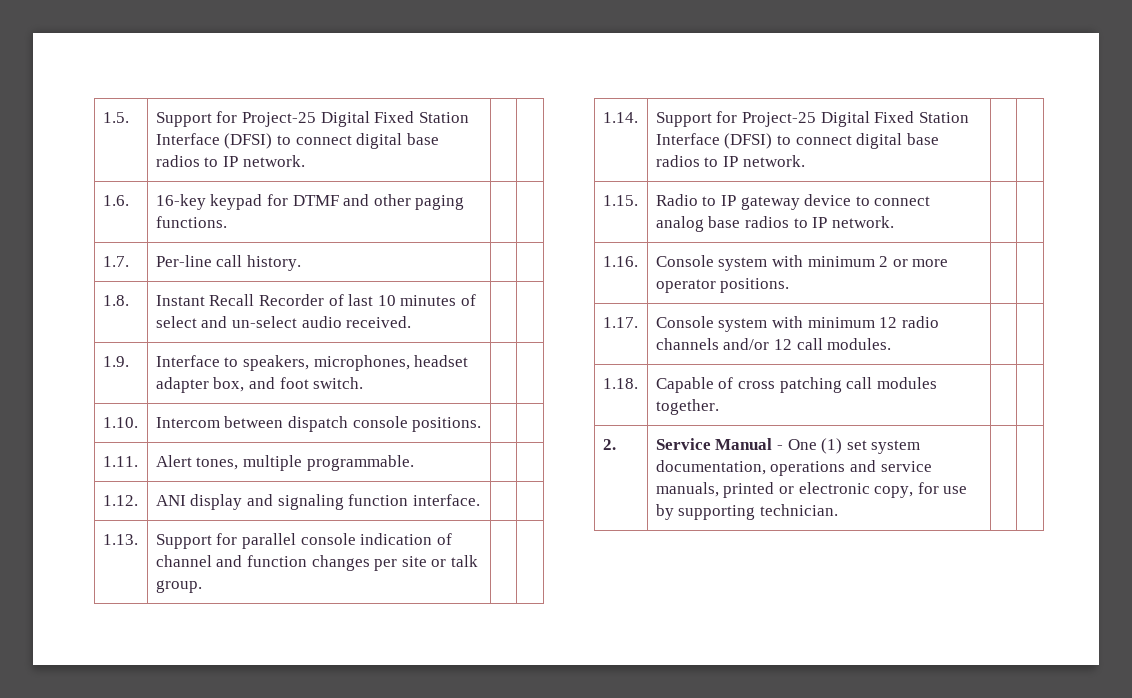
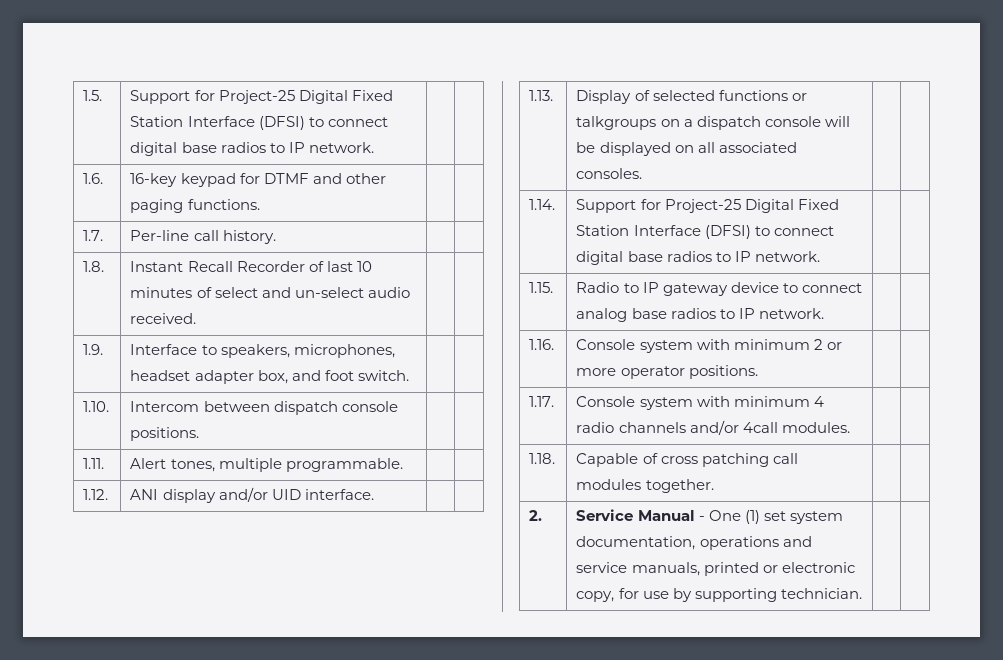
- 1.12. | ANI display and signaling function interface. | |
+ 1.12. | ANI display and/or UID interface. | |
- 1.13. | Support for parallel console indication of channel and function changes per site or talk group. | |
+ 1.13. | Display of selected functions or talkgroups on a dispatch console will be displayed on all associated consoles. | |
- 1.17. | Console system with minimum 12 radio channels and/or 12 call modules. | |
+ 1.17. | Console system with minimum 4 radio channels and/or 4call modules. | |

